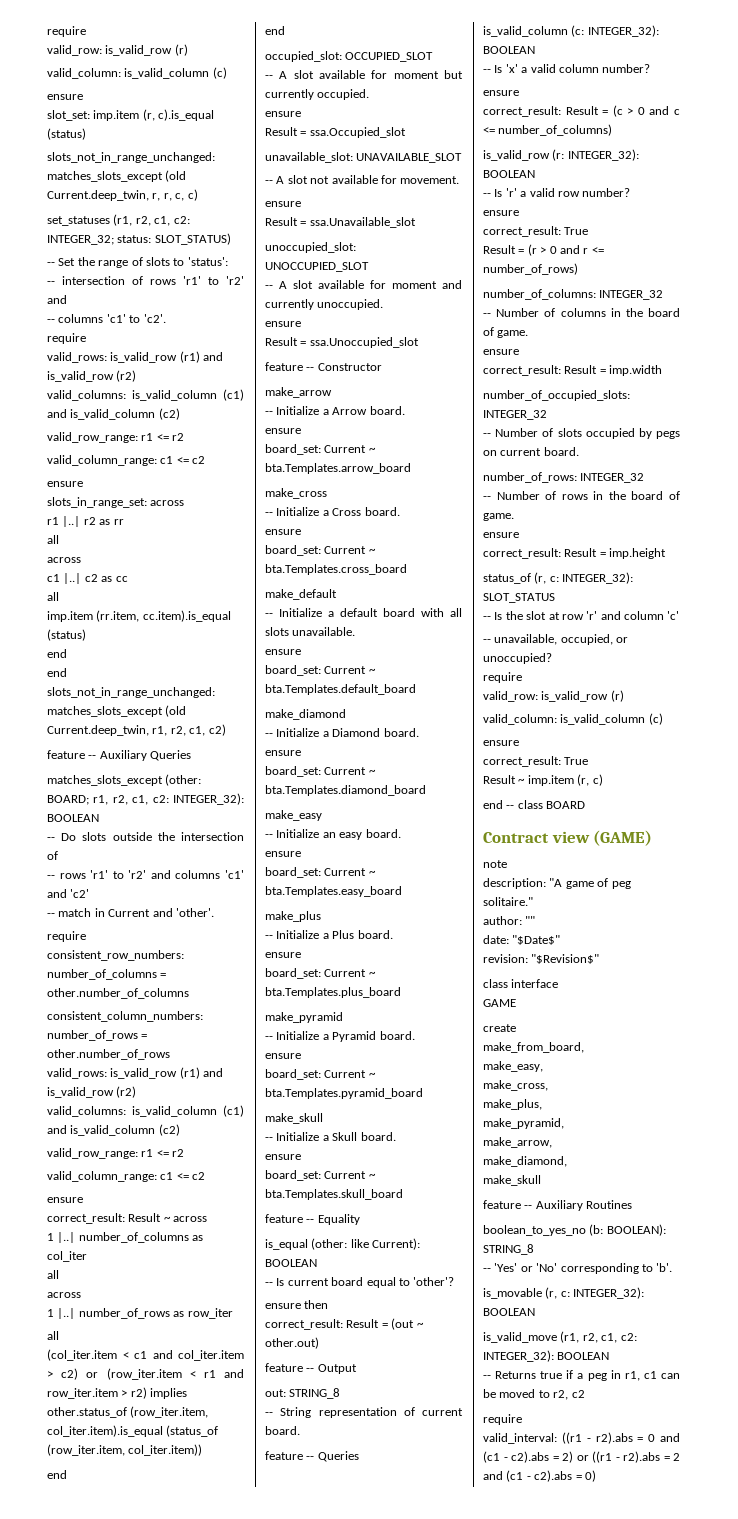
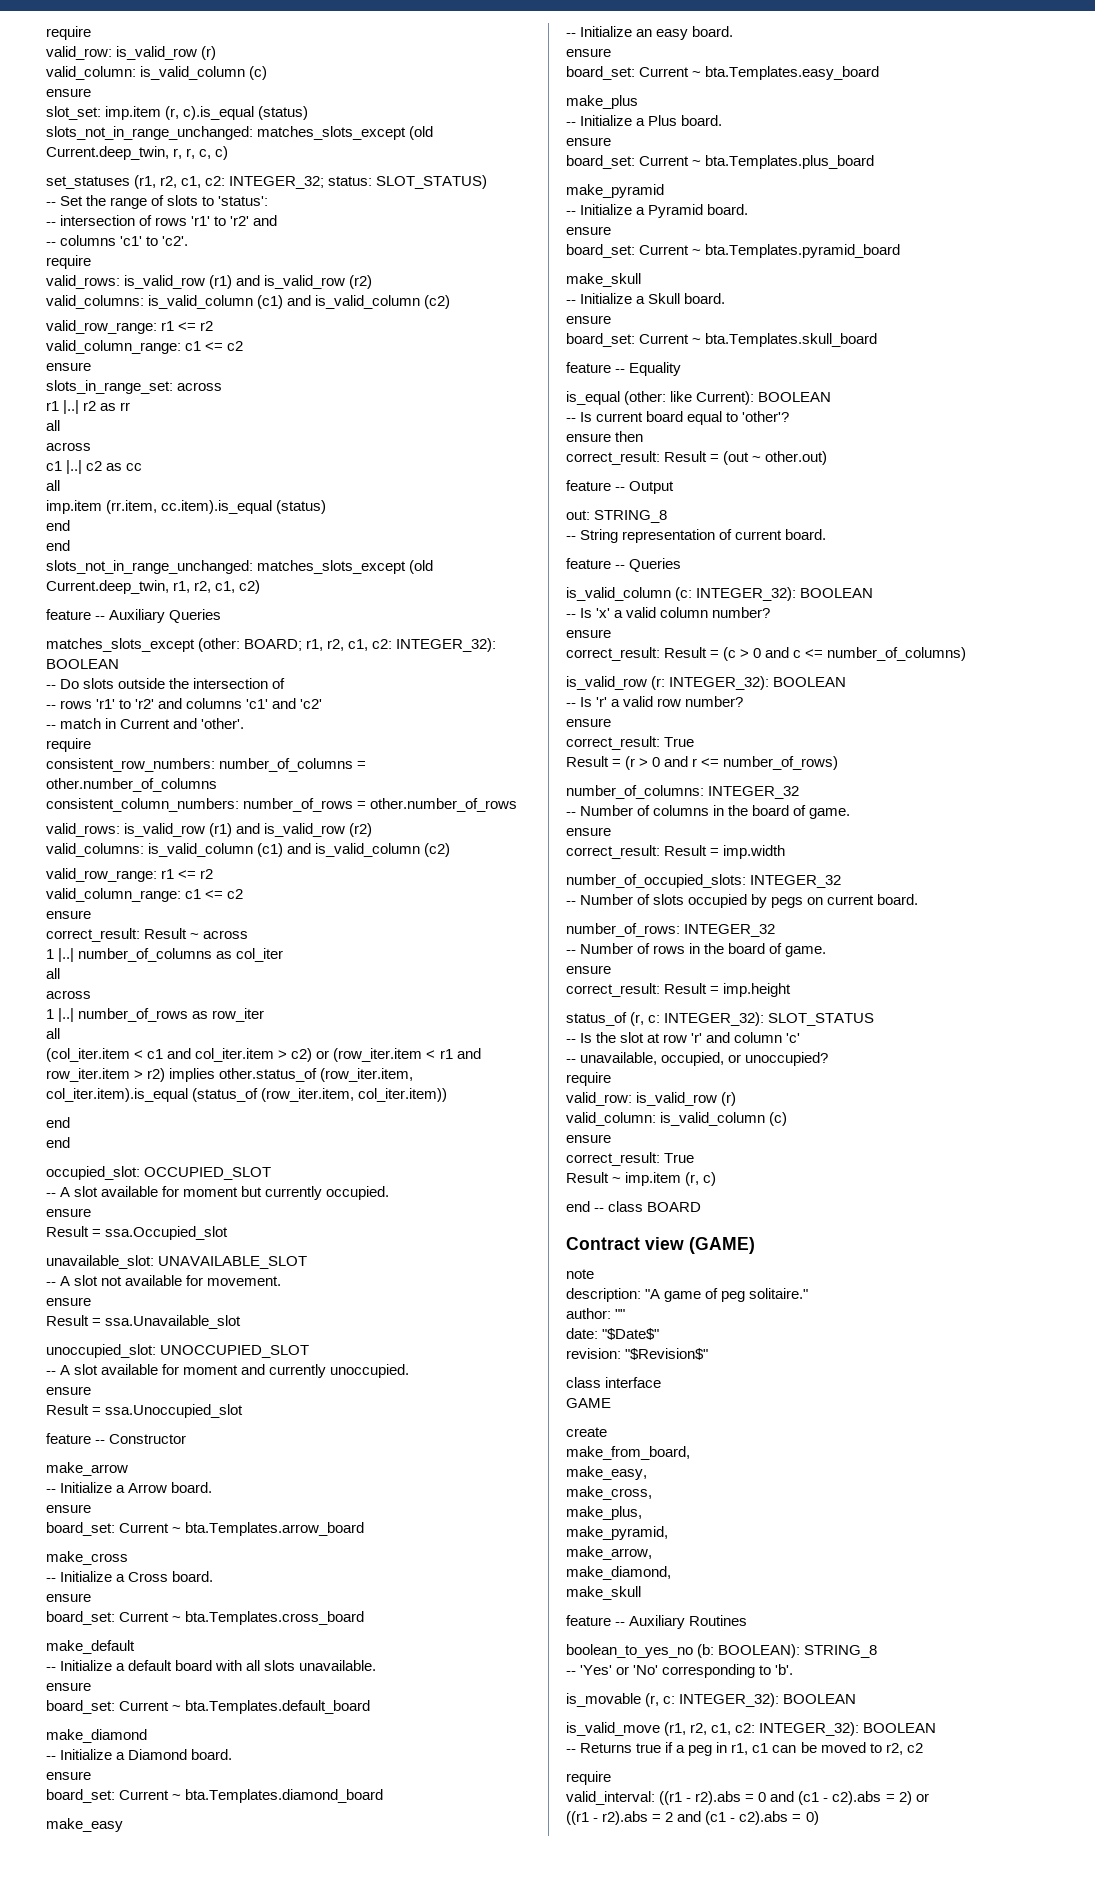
- valid_interval: ((r1 - r2).abs = 0 and (c1 - c2).abs = 2) or ((r1 - r2).abs = 2 and (c1 - c2).abs = 0)
+ valid_interval: ((r1 - r2).abs = 0 and (c1 - c2).abs = 2) or
+ ((r1 - r2).abs = 2 and (c1 - c2).abs = 0)

